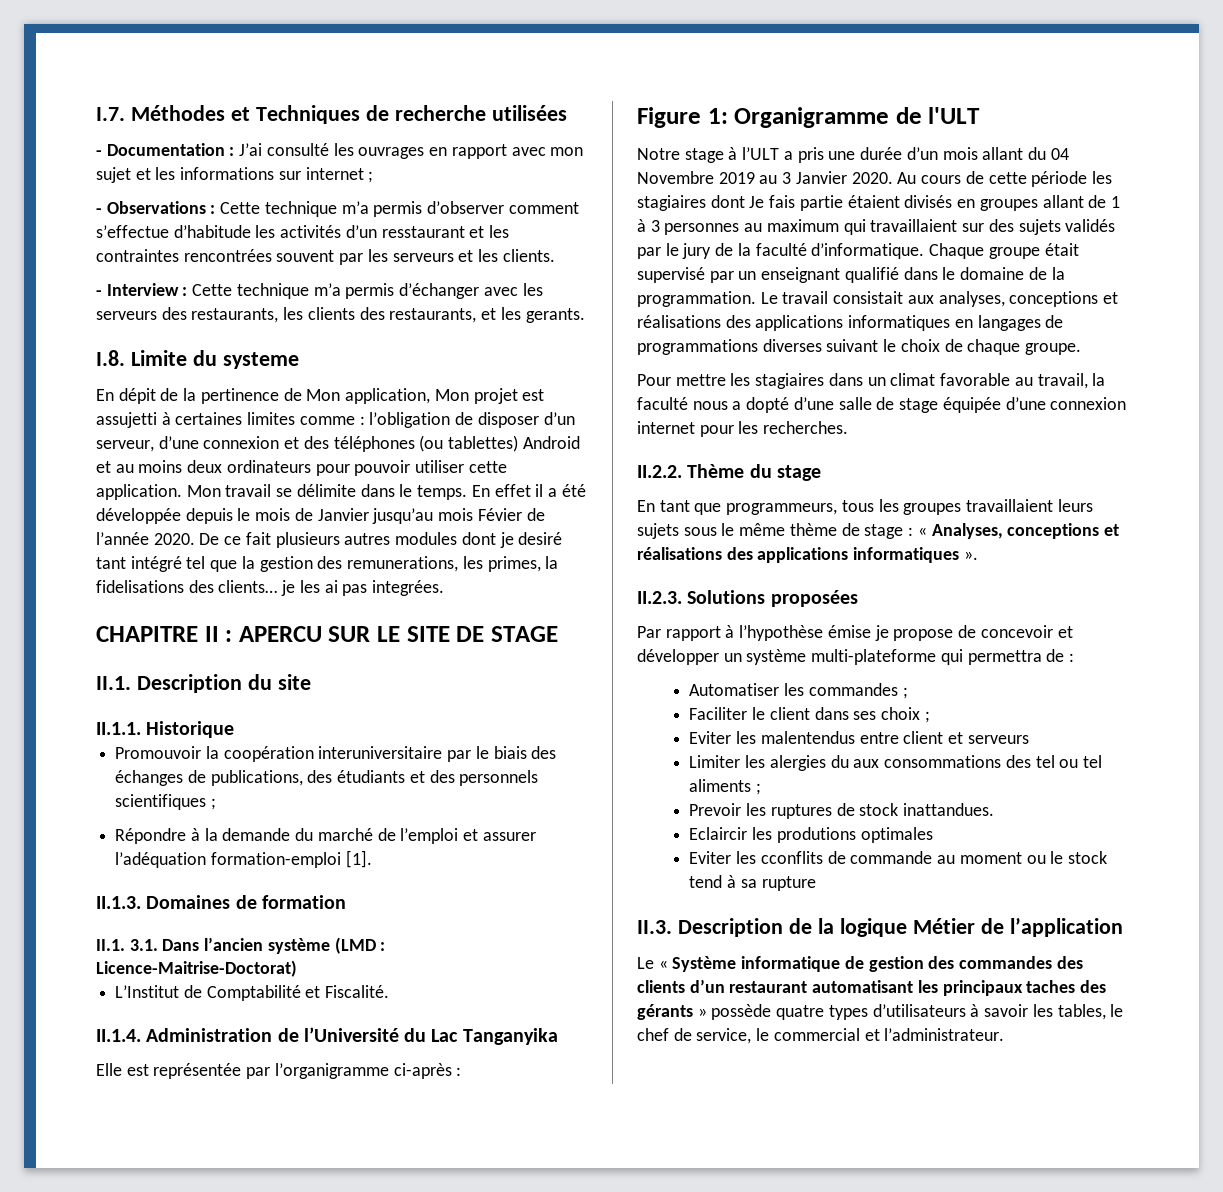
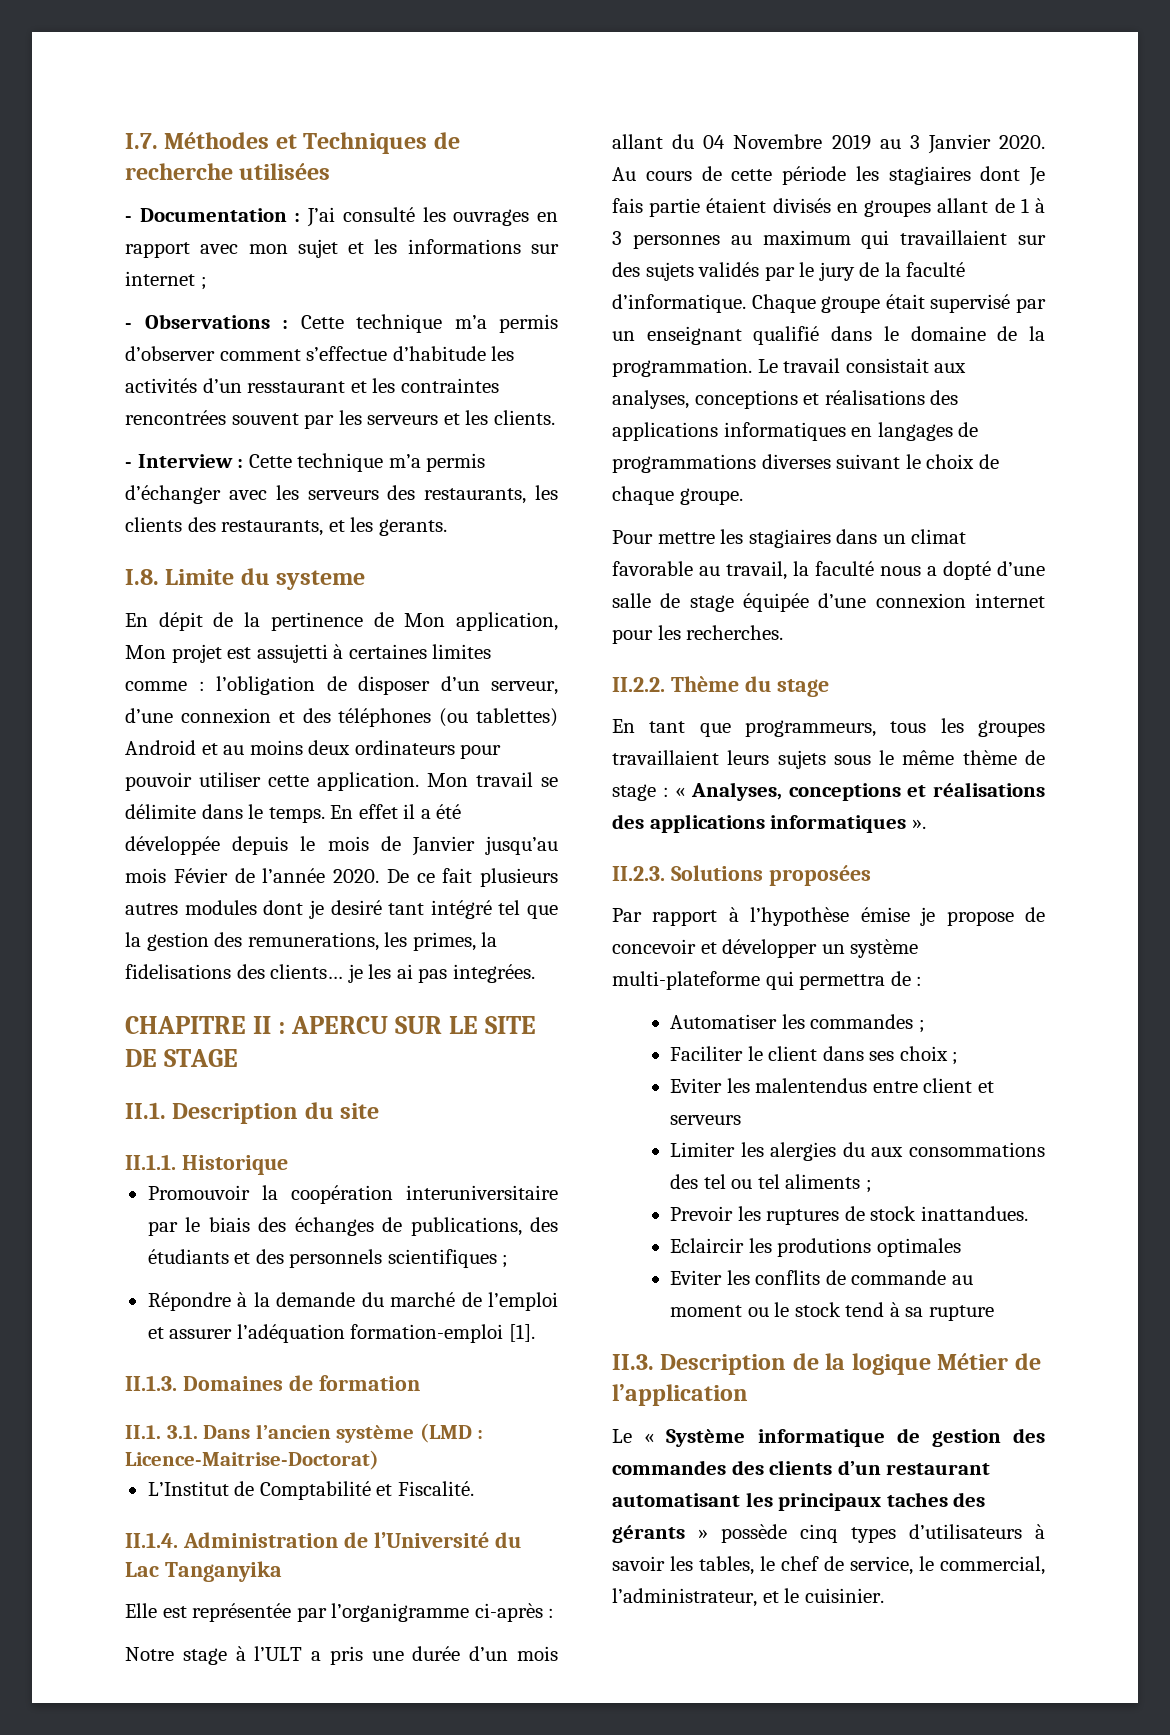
- Figure 1: Organigramme de l'ULT
- Eviter les cconflits de commande au moment ou le stock tend à sa rupture
+ Eviter les conflits de commande au moment ou le stock tend à sa rupture
- Le « Système informatique de gestion des commandes des clients d’un restaurant automatisant les principaux taches des gérants » possède quatre types d’utilisateurs à savoir les tables, le chef de service, le commercial et l’administrateur.
+ Le « Système informatique de gestion des commandes des clients d’un restaurant automatisant les principaux taches des gérants » possède cinq types d’utilisateurs à savoir les tables, le chef de service, le commercial, l’administrateur, et le cuisinier.

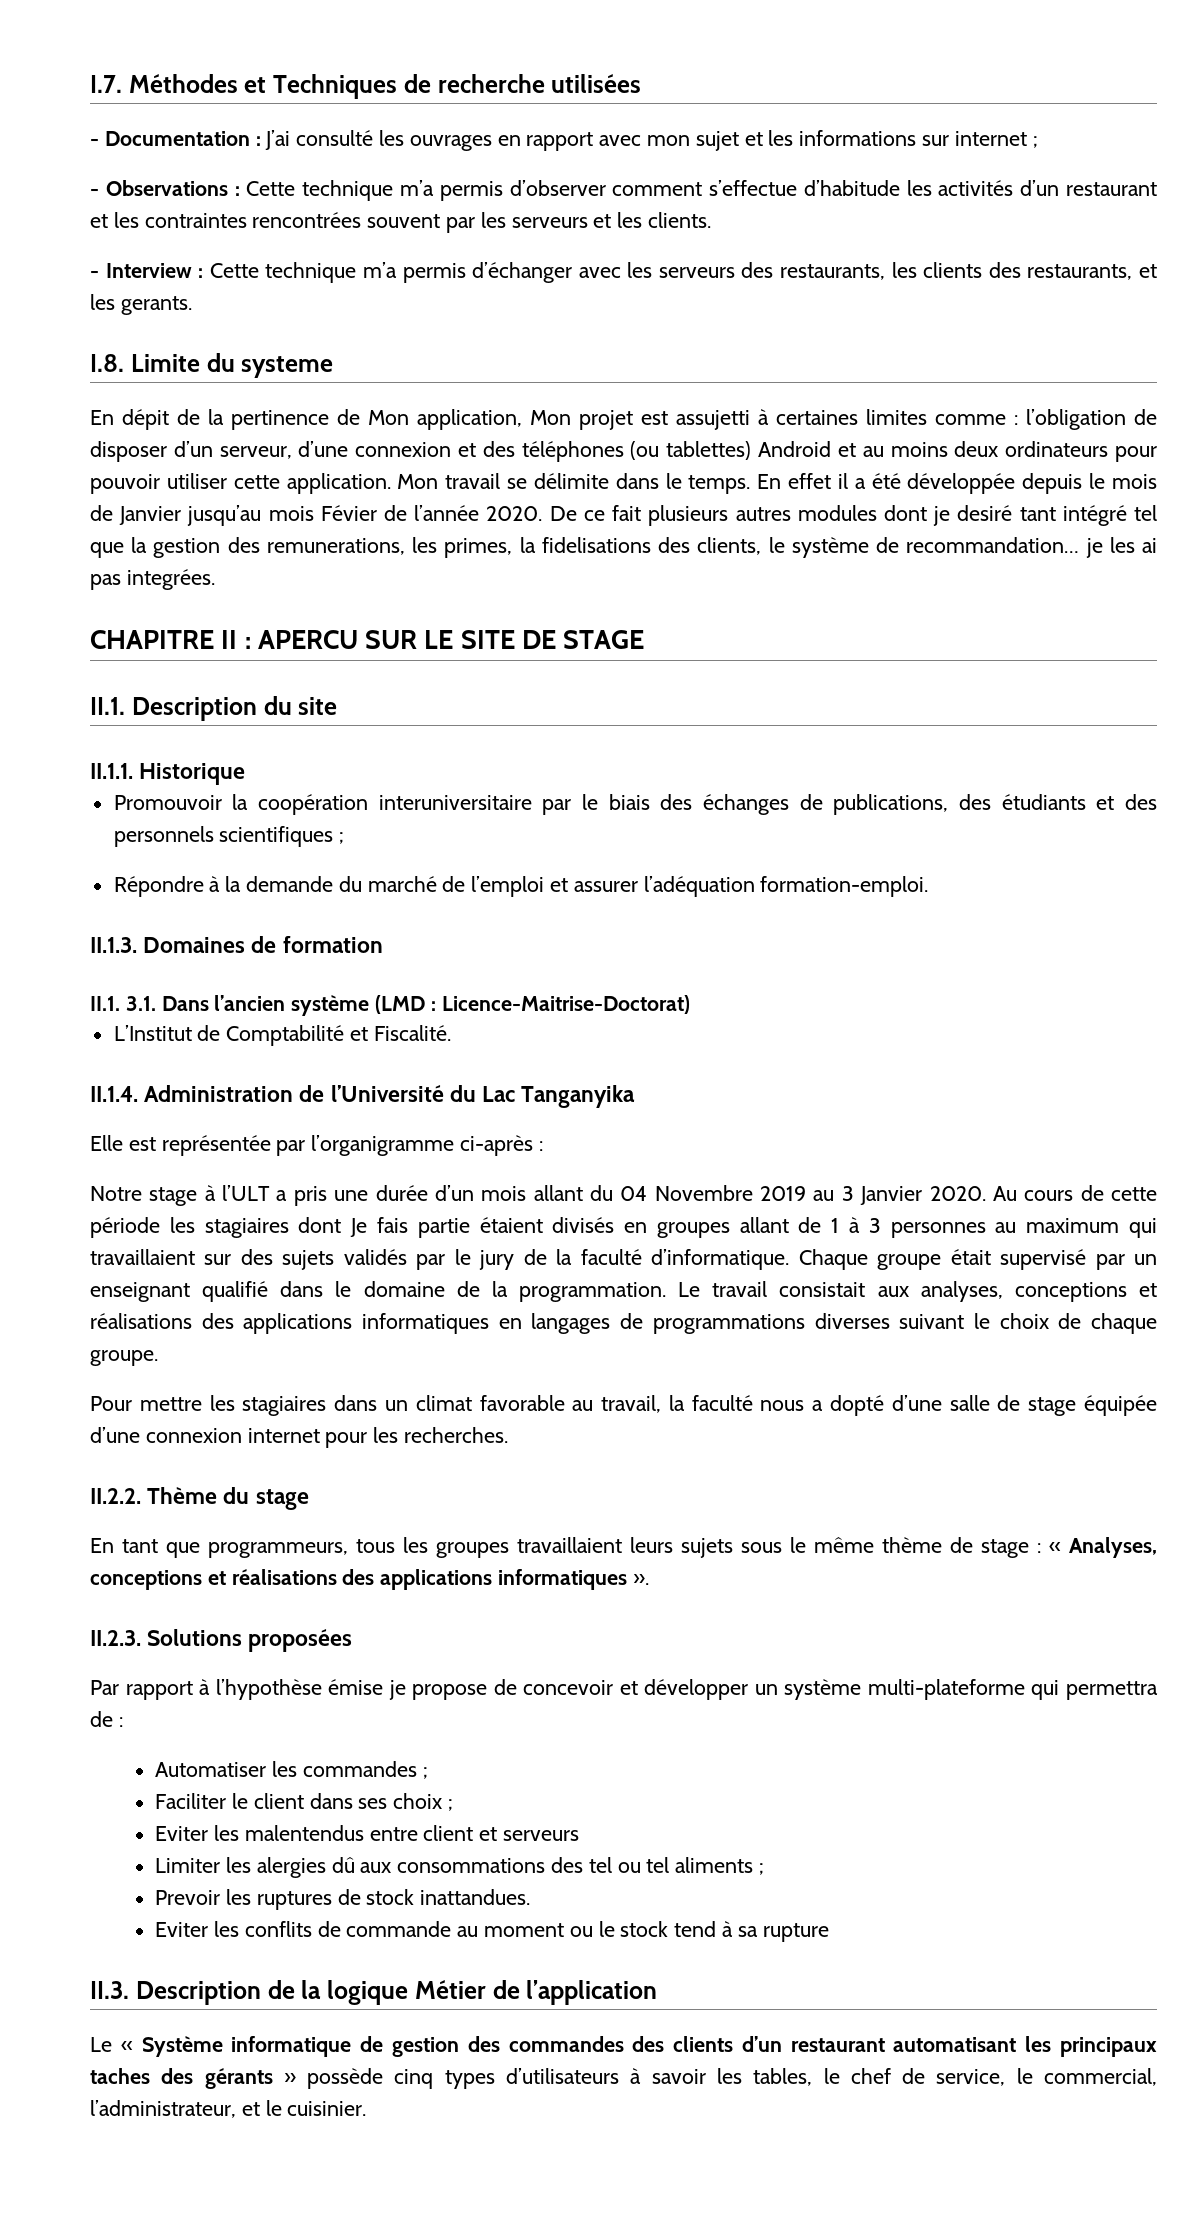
- - Observations : Cette technique m’a permis d’observer comment s’effectue d’habitude les activités d’un resstaurant et les contraintes rencontrées souvent par les serveurs et les clients.
+ - Observations : Cette technique m’a permis d’observer comment s’effectue d’habitude les activités d’un restaurant et les contraintes rencontrées souvent par les serveurs et les clients.
- De ce fait plusieurs autres modules dont je desiré tant intégré tel que la gestion des remunerations, les primes, la fidelisations des clients… je les ai pas integrées.
+ De ce fait plusieurs autres modules dont je desiré tant intégré tel que la gestion des remunerations, les primes, la fidelisations des clients, le système de recommandation… je les ai pas integrées.
- Répondre à la demande du marché de l’emploi et assurer l’adéquation formation-emploi [1].
+ Répondre à la demande du marché de l’emploi et assurer l’adéquation formation-emploi.
- Limiter les alergies du aux consommations des tel ou tel aliments ;
+ Limiter les alergies dû aux consommations des tel ou tel aliments ;
- Eclaircir les produtions optimales

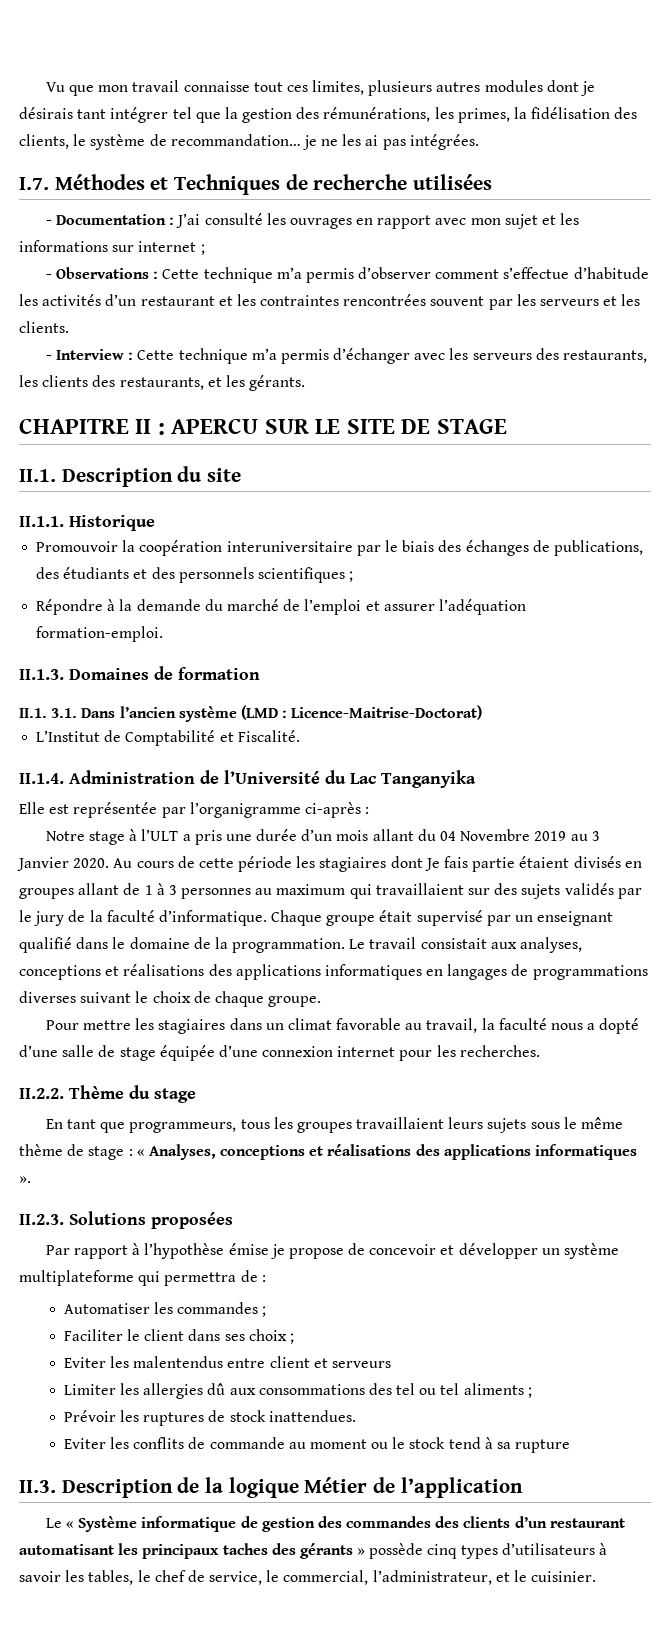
+ Vu que mon travail connaisse tout ces limites, plusieurs autres modules dont je désirais tant intégrer tel que la gestion des rémunérations, les primes, la fidélisation des clients, le système de recommandation… je ne les ai pas intégrées.
- - Interview : Cette technique m’a permis d’échanger avec les serveurs des restaurants, les clients des restaurants, et les gerants.
- I.8. Limite du systeme
- En dépit de la pertinence de Mon application, Mon projet est assujetti à certaines limites comme : l’obligation de disposer d’un serveur, d’une connexion et des téléphones (ou tablettes) Android et au moins deux ordinateurs pour pouvoir utiliser cette application. Mon travail se délimite dans le temps. En effet il a été développée depuis le mois de Janvier jusqu’au mois Févier de l’année 2020. De ce fait plusieurs autres modules dont je desiré tant intégré tel que la gestion des remunerations, les primes, la fidelisations des clients, le système de recommandation… je les ai pas integrées.
+ - Interview : Cette technique m’a permis d’échanger avec les serveurs des restaurants, les clients des restaurants, et les gérants.
- Par rapport à l’hypothèse émise je propose de concevoir et développer un système multi-plateforme qui permettra de :
+ Par rapport à l’hypothèse émise je propose de concevoir et développer un système multiplateforme qui permettra de :
- Limiter les alergies dû aux consommations des tel ou tel aliments ;
+ Limiter les allergies dû aux consommations des tel ou tel aliments ;
- Prevoir les ruptures de stock inattandues.
+ Prévoir les ruptures de stock inattendues.

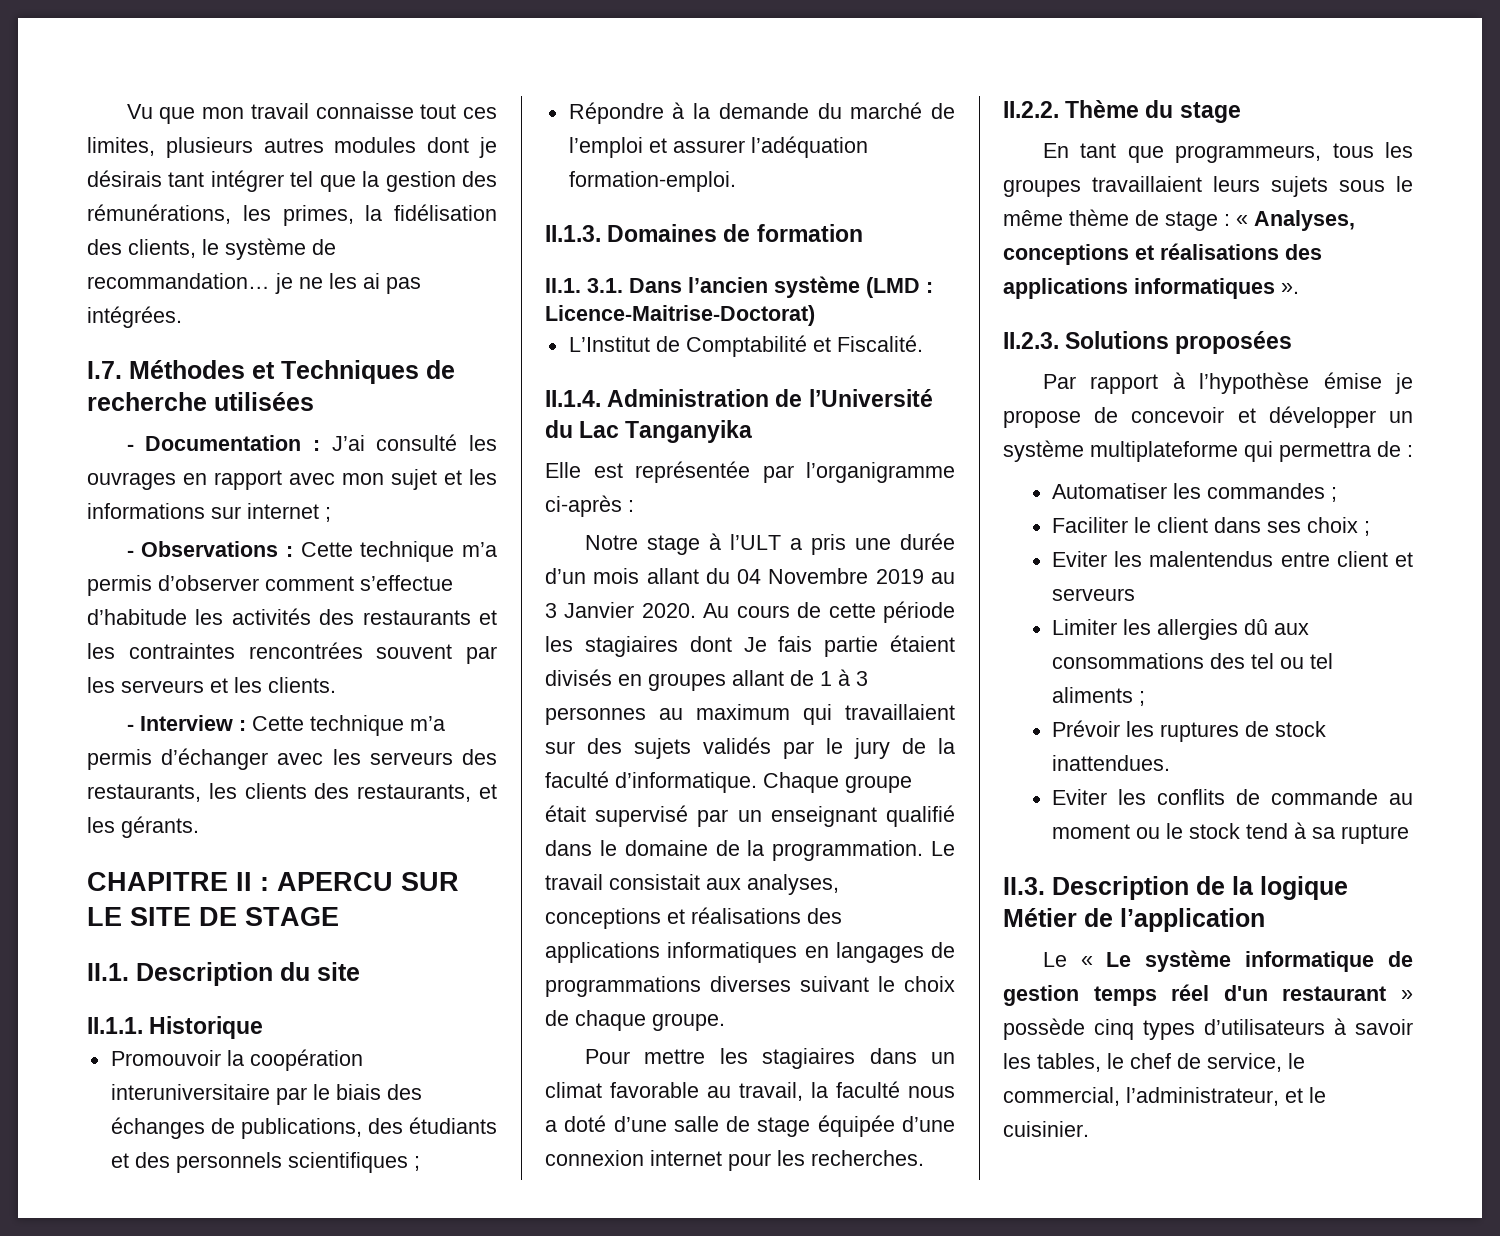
- - Observations : Cette technique m’a permis d’observer comment s’effectue d’habitude les activités d’un restaurant et les contraintes rencontrées souvent par les serveurs et les clients.
+ - Observations : Cette technique m’a permis d’observer comment s’effectue d’habitude les activités des restaurants et les contraintes rencontrées souvent par les serveurs et les clients.
- Pour mettre les stagiaires dans un climat favorable au travail, la faculté nous a dopté d’une salle de stage équipée d’une connexion internet pour les recherches.
+ Pour mettre les stagiaires dans un climat favorable au travail, la faculté nous a doté d’une salle de stage équipée d’une connexion internet pour les recherches.
- Le « Système informatique de gestion des commandes des clients d’un restaurant automatisant les principaux taches des gérants » possède cinq types d’utilisateurs à savoir les tables, le chef de service, le commercial, l’administrateur, et le cuisinier.
+ Le « Le système informatique de gestion temps réel d'un restaurant » possède cinq types d’utilisateurs à savoir les tables, le chef de service, le commercial, l’administrateur, et le cuisinier.

